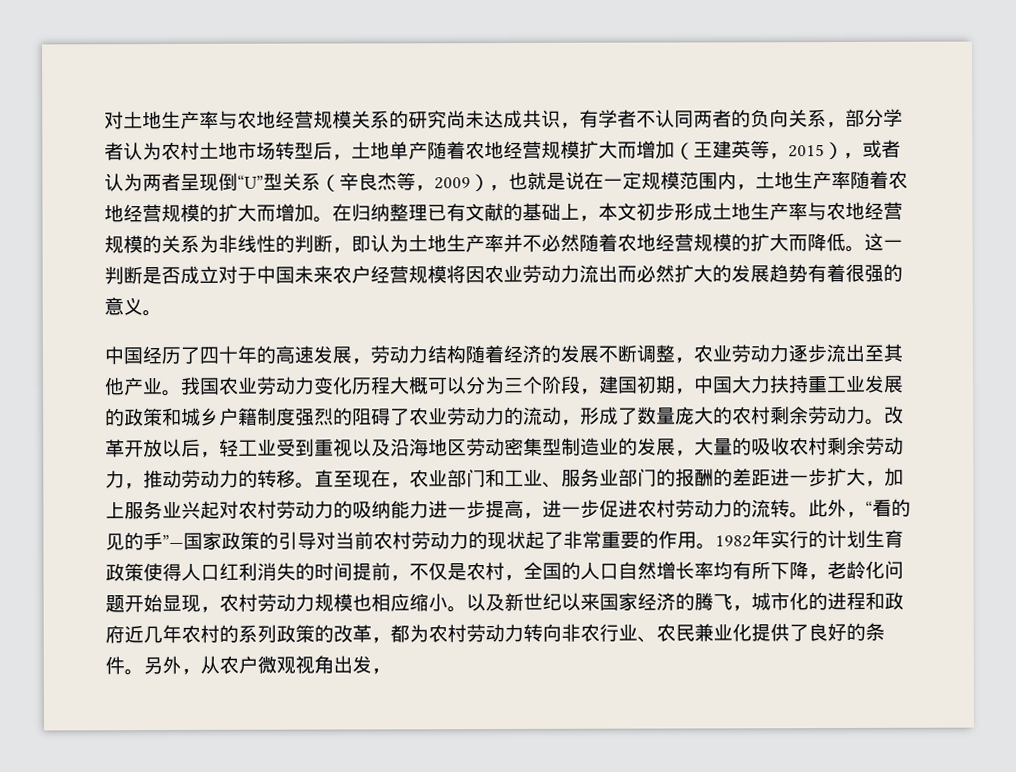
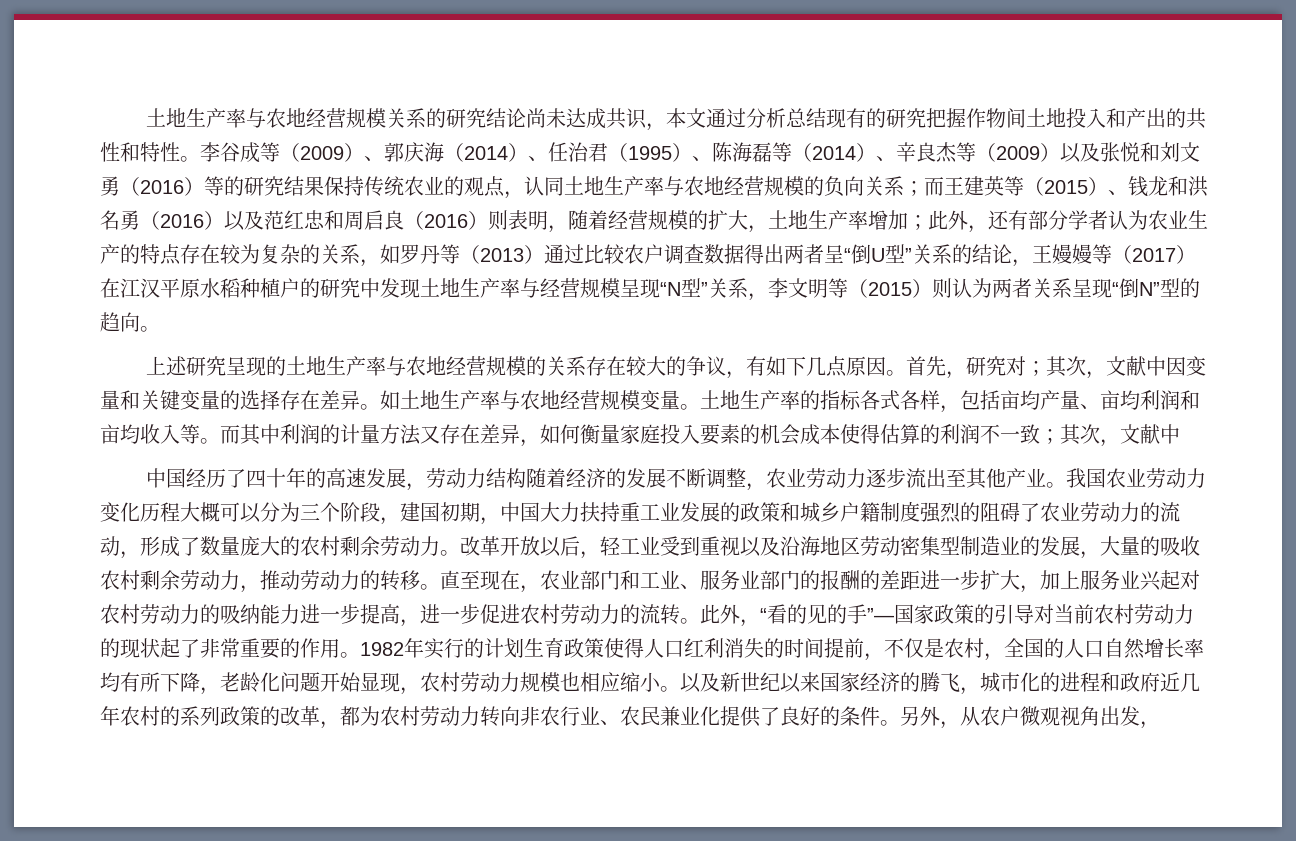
- 对土地生产率与农地经营规模关系的研究尚未达成共识，有学者不认同两者的负向关系，部分学者认为农村土地市场转型后，土地单产随着农地经营规模扩大而增加（王建英等，2015），或者认为两者呈现倒“U”型关系（辛良杰等，2009），也就是说在一定规模范围内，土地生产率随着农地经营规模的扩大而增加。在归纳整理已有文献的基础上，本文初步形成土地生产率与农地经营规模的关系为非线性的判断，即认为土地生产率并不必然随着农地经营规模的扩大而降低。这一判断是否成立对于中国未来农户经营规模将因农业劳动力流出而必然扩大的发展趋势有着很强的意义。
+ 土地生产率与农地经营规模关系的研究结论尚未达成共识，本文通过分析总结现有的研究把握作物间土地投入和产出的共性和特性。李谷成等（2009）、郭庆海（2014）、任治君（1995）、陈海磊等（2014）、辛良杰等（2009）以及张悦和刘文勇（2016）等的研究结果保持传统农业的观点，认同土地生产率与农地经营规模的负向关系；而王建英等（2015）、钱龙和洪名勇（2016）以及范红忠和周启良（2016）则表明，随着经营规模的扩大，土地生产率增加；此外，还有部分学者认为农业生产的特点存在较为复杂的关系，如罗丹等（2013）通过比较农户调查数据得出两者呈“倒U型”关系的结论，王嫚嫚等（2017）在江汉平原水稻种植户的研究中发现土地生产率与经营规模呈现“N型”关系，李文明等（2015）则认为两者关系呈现“倒N”型的趋向。
+ 上述研究呈现的土地生产率与农地经营规模的关系存在较大的争议，有如下几点原因。首先，研究对；其次，文献中因变量和关键变量的选择存在差异。如土地生产率与农地经营规模变量。土地生产率的指标各式各样，包括亩均产量、亩均利润和亩均收入等。而其中利润的计量方法又存在差异，如何衡量家庭投入要素的机会成本使得估算的利润不一致；其次，文献中

